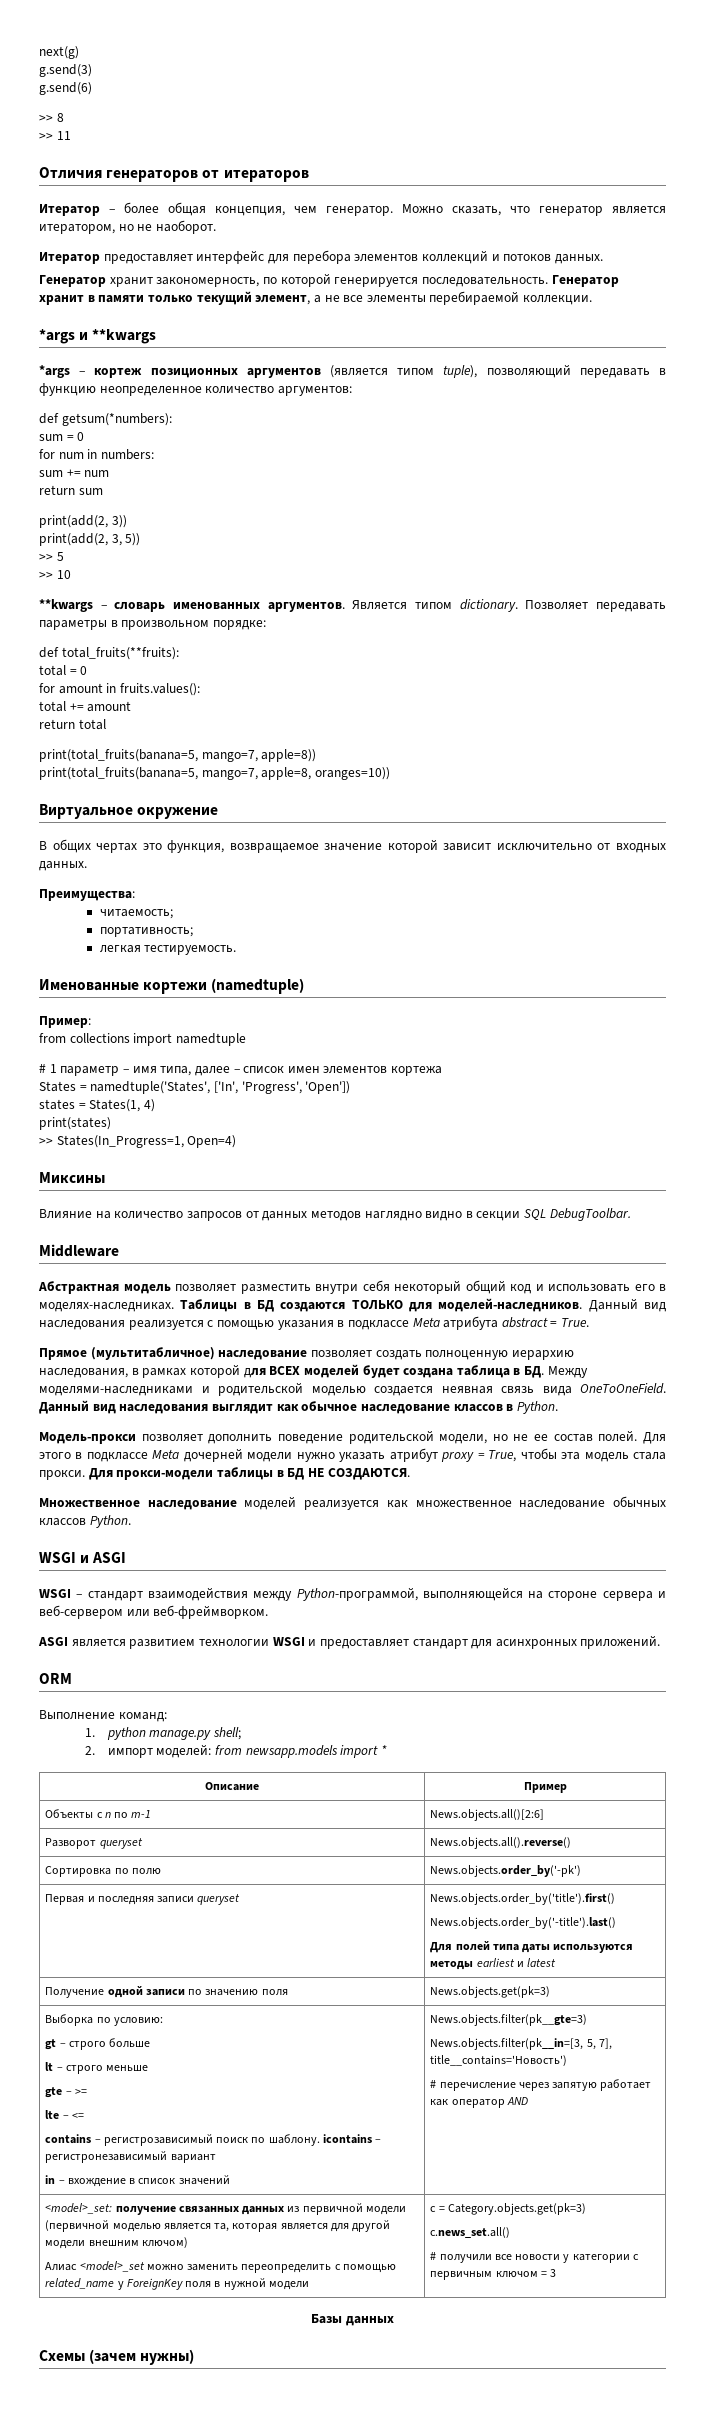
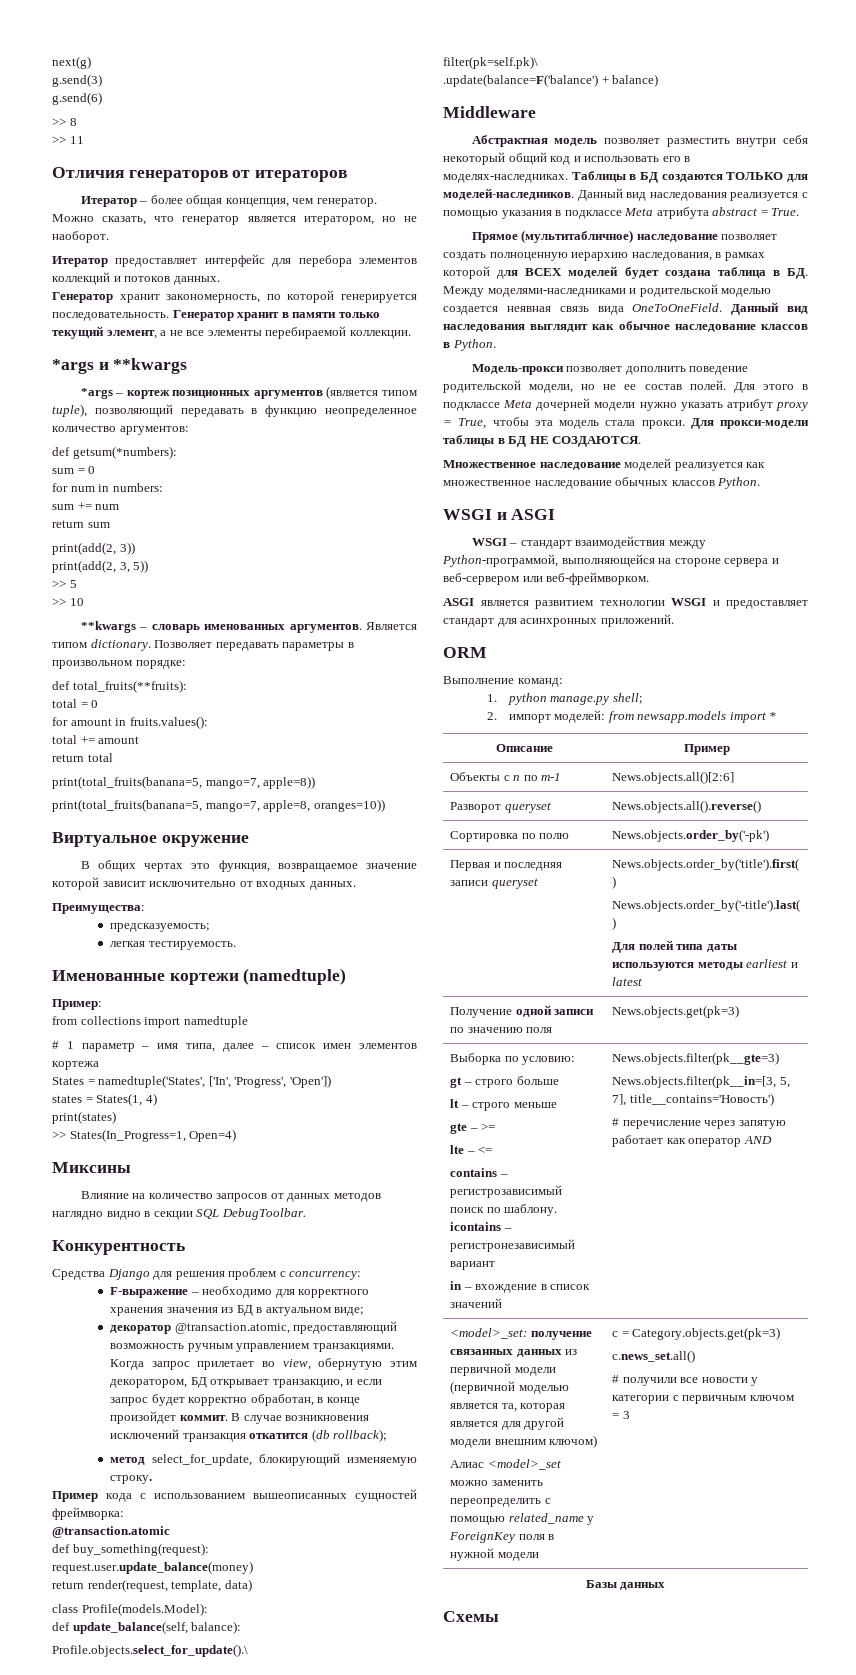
- читаемость;
- портативность;
+ предсказуемость;
+ Конкурентность
+ Средства Django для решения проблем с concurrency:
+ F-выражение – необходимо для корректного хранения значения из БД в актуальном виде;
+ декоратор @transaction.atomic, предоставляющий возможность ручным управлением транзакциями. Когда запрос прилетает во view, обернутую этим декоратором, БД открывает транзакцию, и если запрос будет корректно обработан, в конце произойдет коммит. В случае возникновения исключений транзакция откатится (db rollback);
+ метод select_for_update, блокирующий изменяемую строку.
+ Пример кода с использованием вышеописанных сущностей фреймворка:
+ @transaction.atomic
+ def buy_something(request):
+ request.user.update_balance(money)
+ return render(request, template, data)
+ class Profile(models.Model):
+ def update_balance(self, balance):
+ Profile.objects.select_for_update().\
+ filter(pk=self.pk)\
+ .update(balance=F('balance') + balance)
- Схемы (зачем нужны)
+ Схемы

